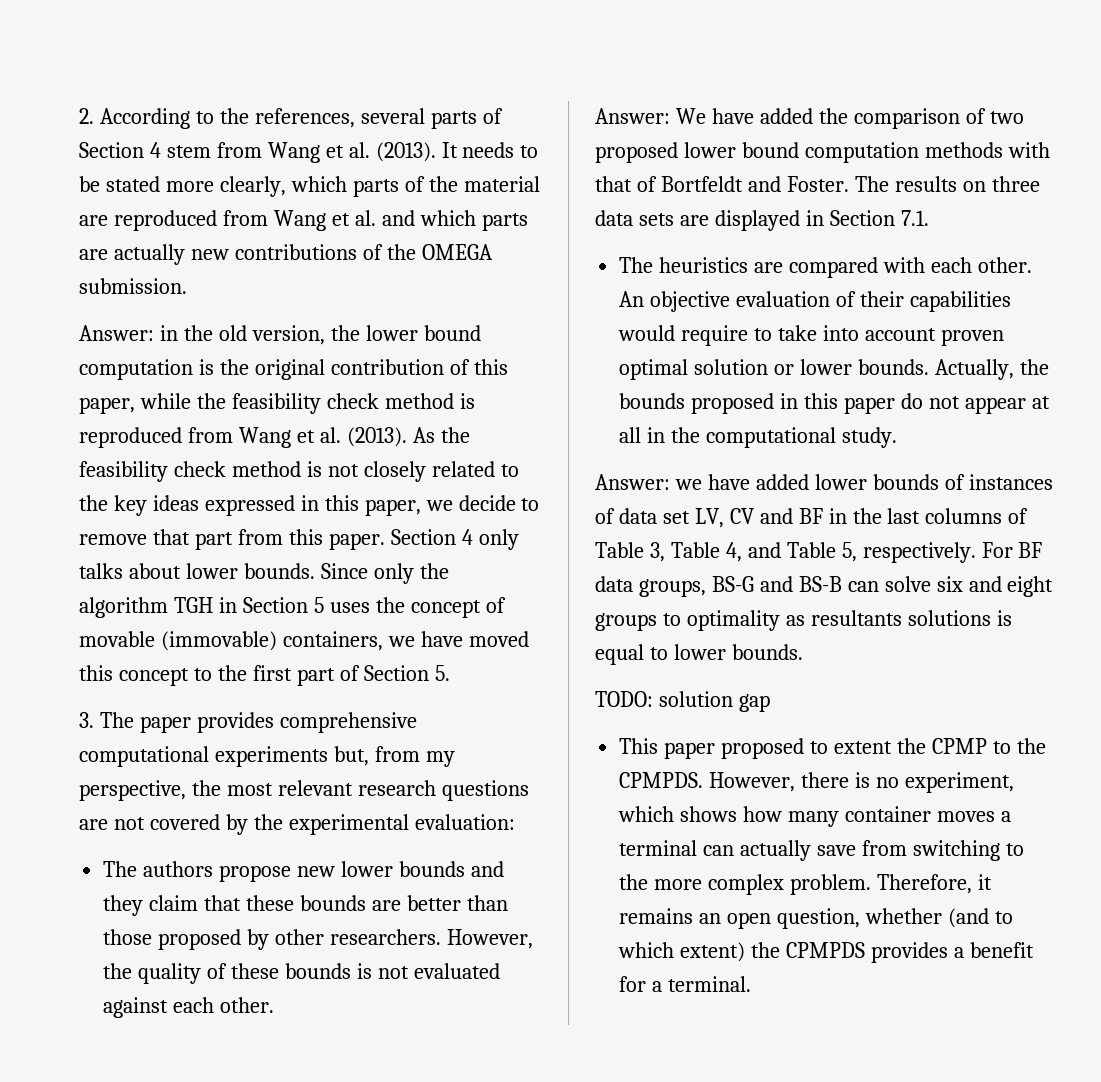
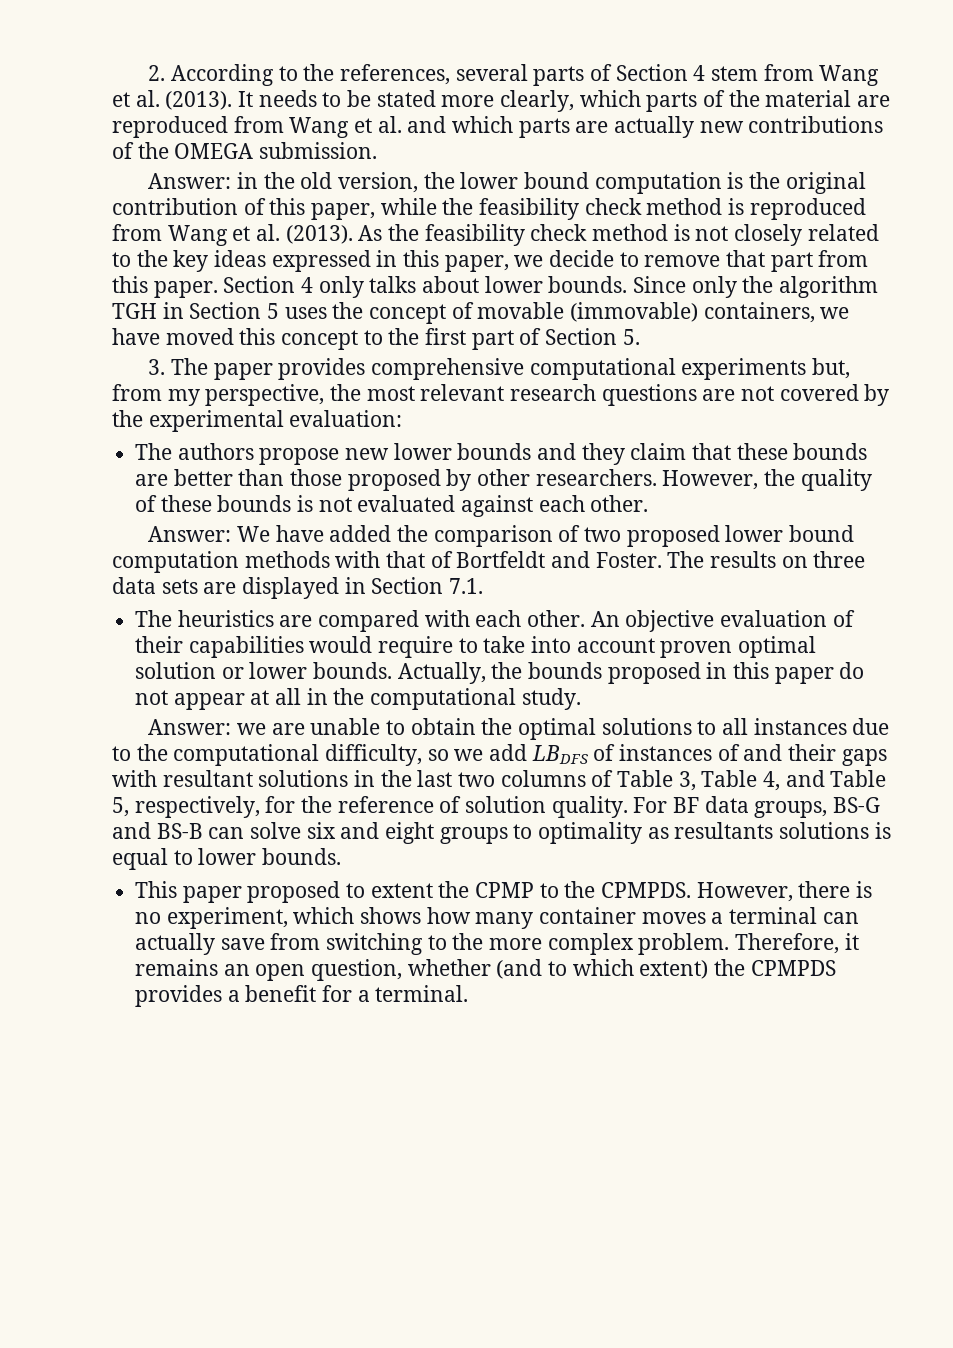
- Answer: we have added lower bounds of instances of data set LV, CV and BF in the last columns of Table 3, Table 4, and Table 5, respectively.
+ Answer: we are unable to obtain the optimal solutions to all instances due to the computational difficulty, so we add LBDFS of instances of and their gaps with resultant solutions in the last two columns of Table 3, Table 4, and Table 5, respectively, for the reference of solution quality.
- TODO: solution gap

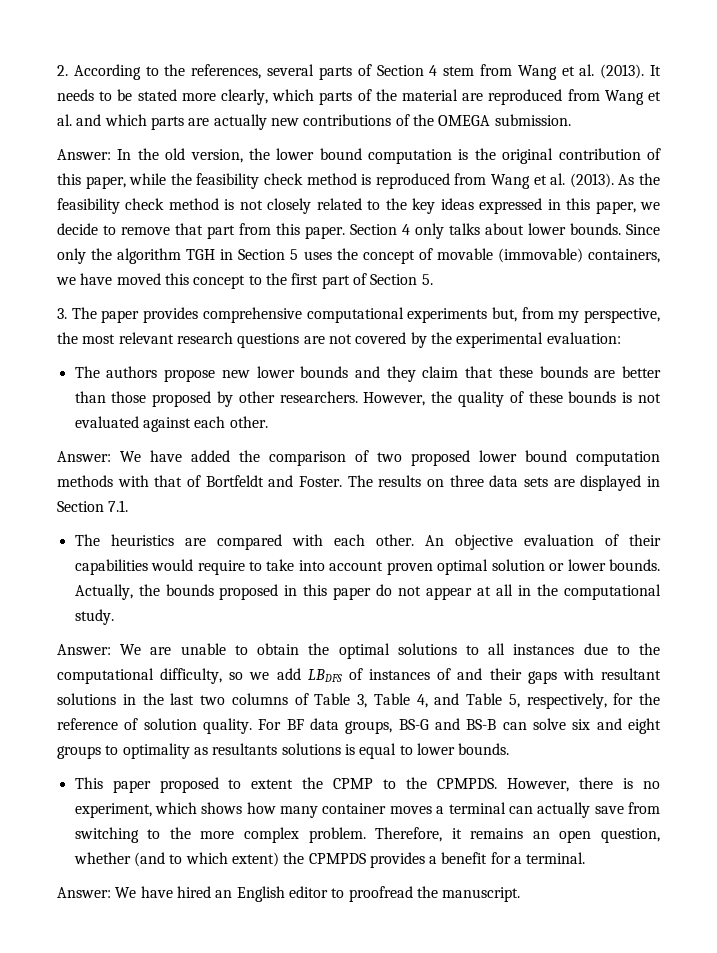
- Answer: in the old version, the lower bound computation is the original contribution of this paper, while the feasibility check method is reproduced from Wang et al. (2013).
+ Answer: In the old version, the lower bound computation is the original contribution of this paper, while the feasibility check method is reproduced from Wang et al. (2013).
- Answer: we are unable to obtain the optimal solutions to all instances due to the computational difficulty, so we add LBDFS of instances of and their gaps with resultant solutions in the last two columns of Table 3, Table 4, and Table 5, respectively, for the reference of solution quality.
+ Answer: We are unable to obtain the optimal solutions to all instances due to the computational difficulty, so we add LBDFS of instances of and their gaps with resultant solutions in the last two columns of Table 3, Table 4, and Table 5, respectively, for the reference of solution quality.
+ Answer: We have hired an English editor to proofread the manuscript.

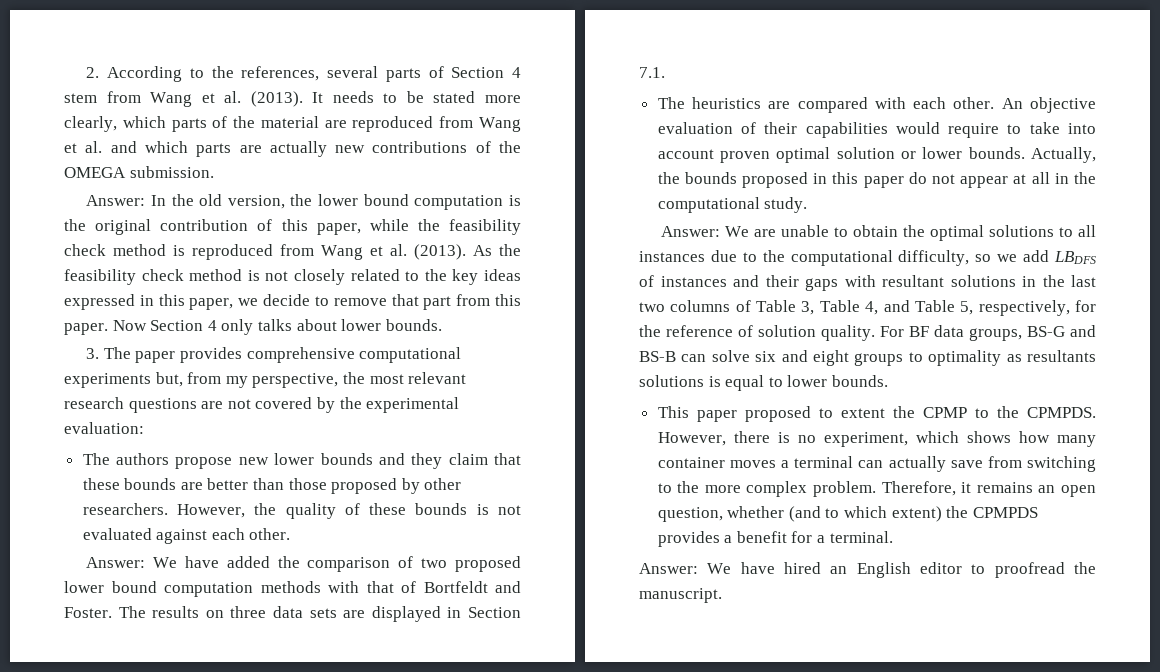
- Section 4 only talks about lower bounds. Since only the algorithm TGH in Section 5 uses the concept of movable (immovable) containers, we have moved this concept to the first part of Section 5.
+ Now Section 4 only talks about lower bounds.
- Answer: We are unable to obtain the optimal solutions to all instances due to the computational difficulty, so we add LBDFS of instances of and their gaps with resultant solutions in the last two columns of Table 3, Table 4, and Table 5, respectively, for the reference of solution quality.
+ Answer: We are unable to obtain the optimal solutions to all instances due to the computational difficulty, so we add LBDFS of instances and their gaps with resultant solutions in the last two columns of Table 3, Table 4, and Table 5, respectively, for the reference of solution quality.

